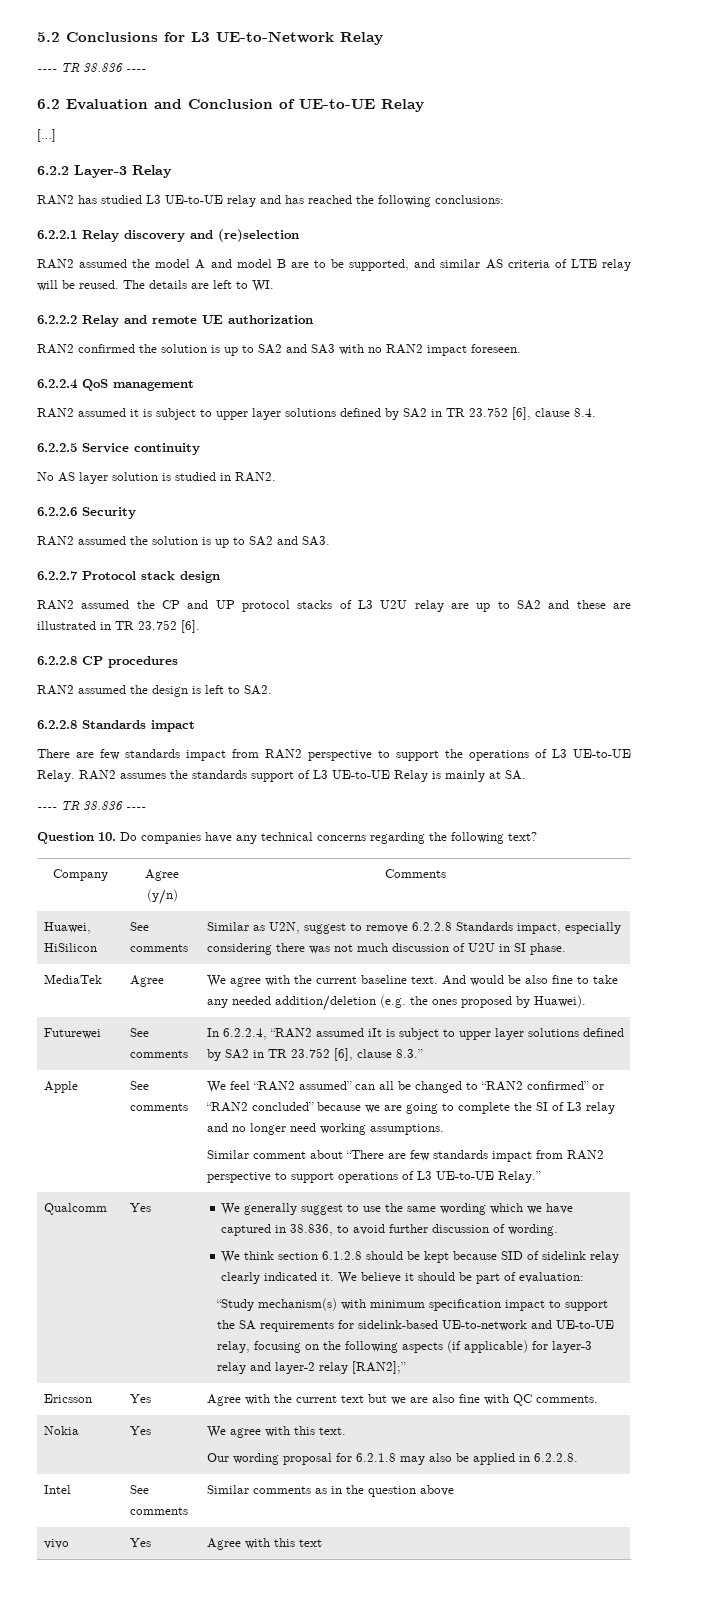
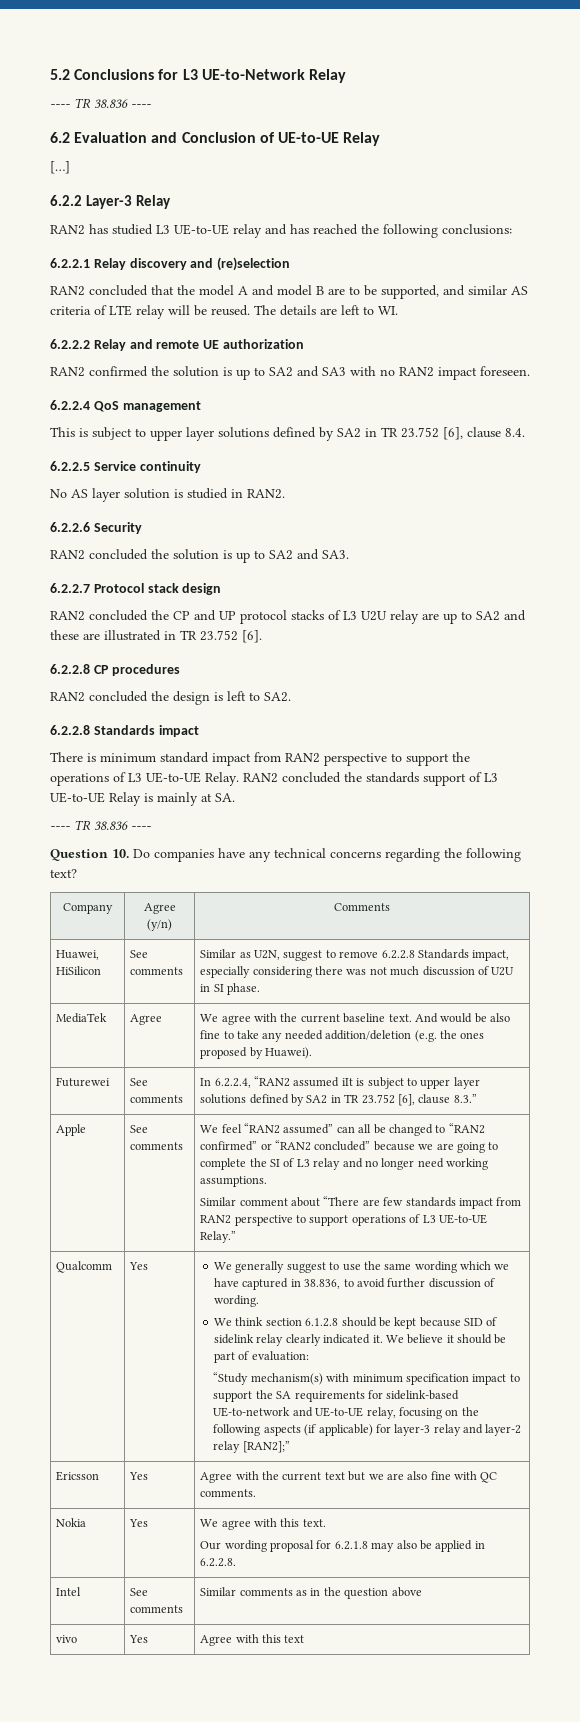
- RAN2 assumed the model A and model B are to be supported, and similar AS criteria of LTE relay will be reused.
+ RAN2 concluded that the model A and model B are to be supported, and similar AS criteria of LTE relay will be reused.
- RAN2 assumed it is subject to upper layer solutions defined by SA2 in TR 23.752 [6], clause 8.4.
+ This is subject to upper layer solutions defined by SA2 in TR 23.752 [6], clause 8.4.
- RAN2 assumed the solution is up to SA2 and SA3.
+ RAN2 concluded the solution is up to SA2 and SA3.
- RAN2 assumed the CP and UP protocol stacks of L3 U2U relay are up to SA2 and these are illustrated in TR 23.752 [6].
+ RAN2 concluded the CP and UP protocol stacks of L3 U2U relay are up to SA2 and these are illustrated in TR 23.752 [6].
- RAN2 assumed the design is left to SA2.
+ RAN2 concluded the design is left to SA2.
- There are few standards impact from RAN2 perspective to support the operations of L3 UE-to-UE Relay.
+ There is minimum standard impact from RAN2 perspective to support the operations of L3 UE-to-UE Relay.
- RAN2 assumes the standards support of L3 UE-to-UE Relay is mainly at SA.
+ RAN2 concluded the standards support of L3 UE-to-UE Relay is mainly at SA.

